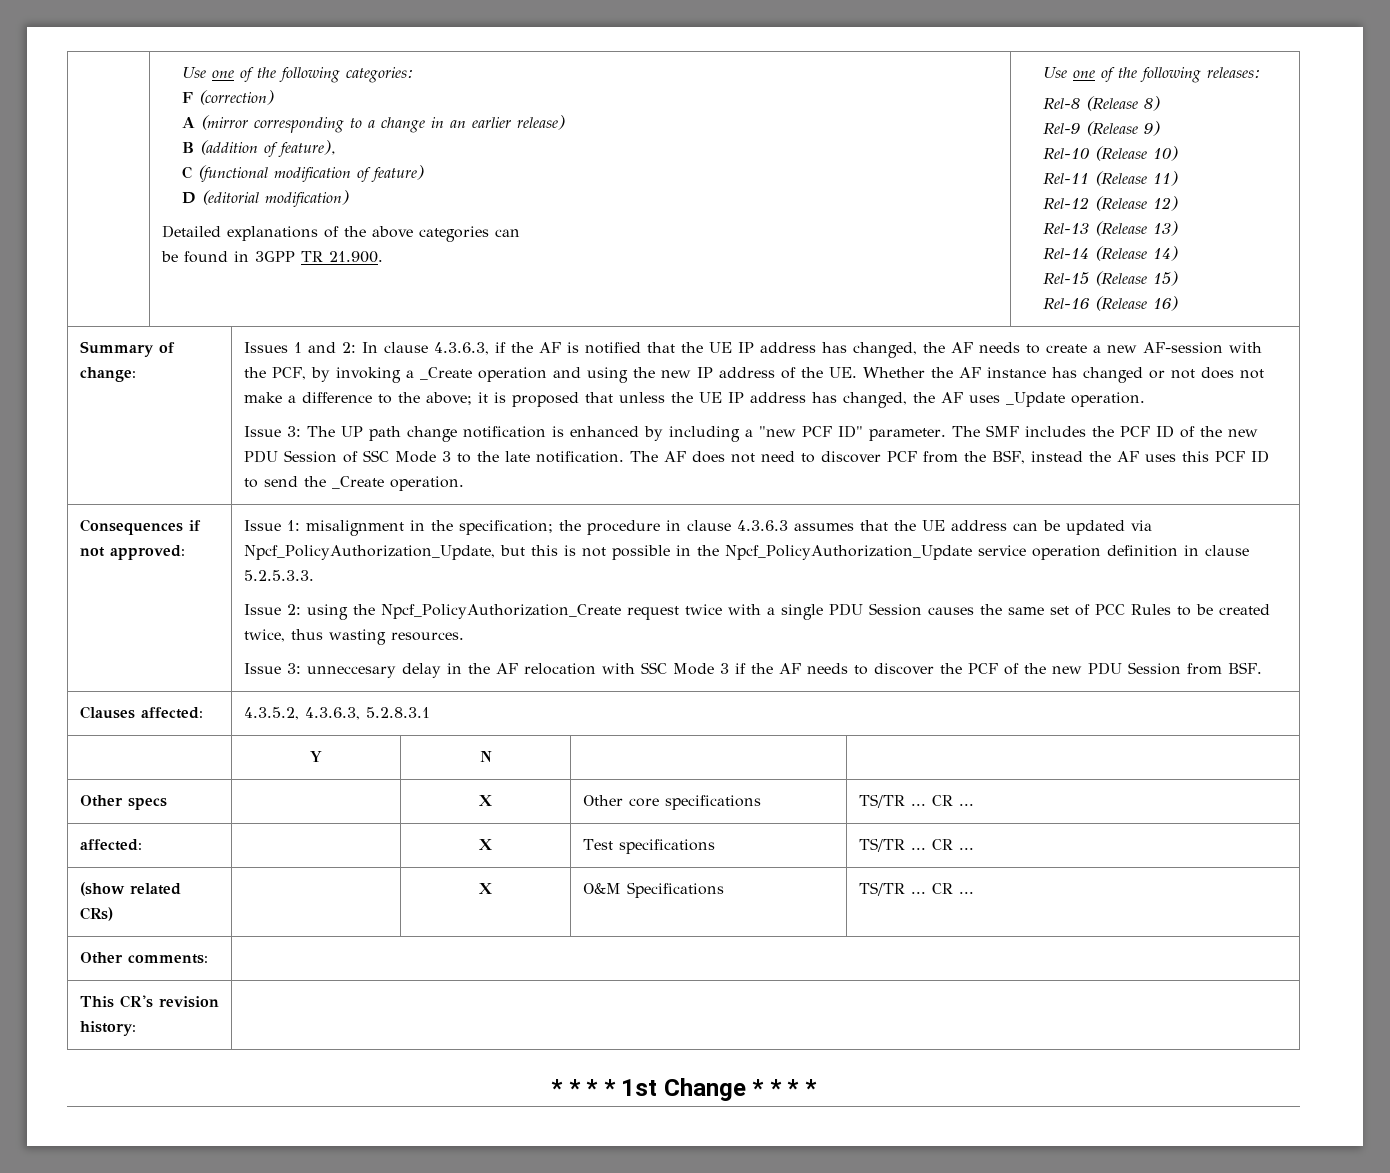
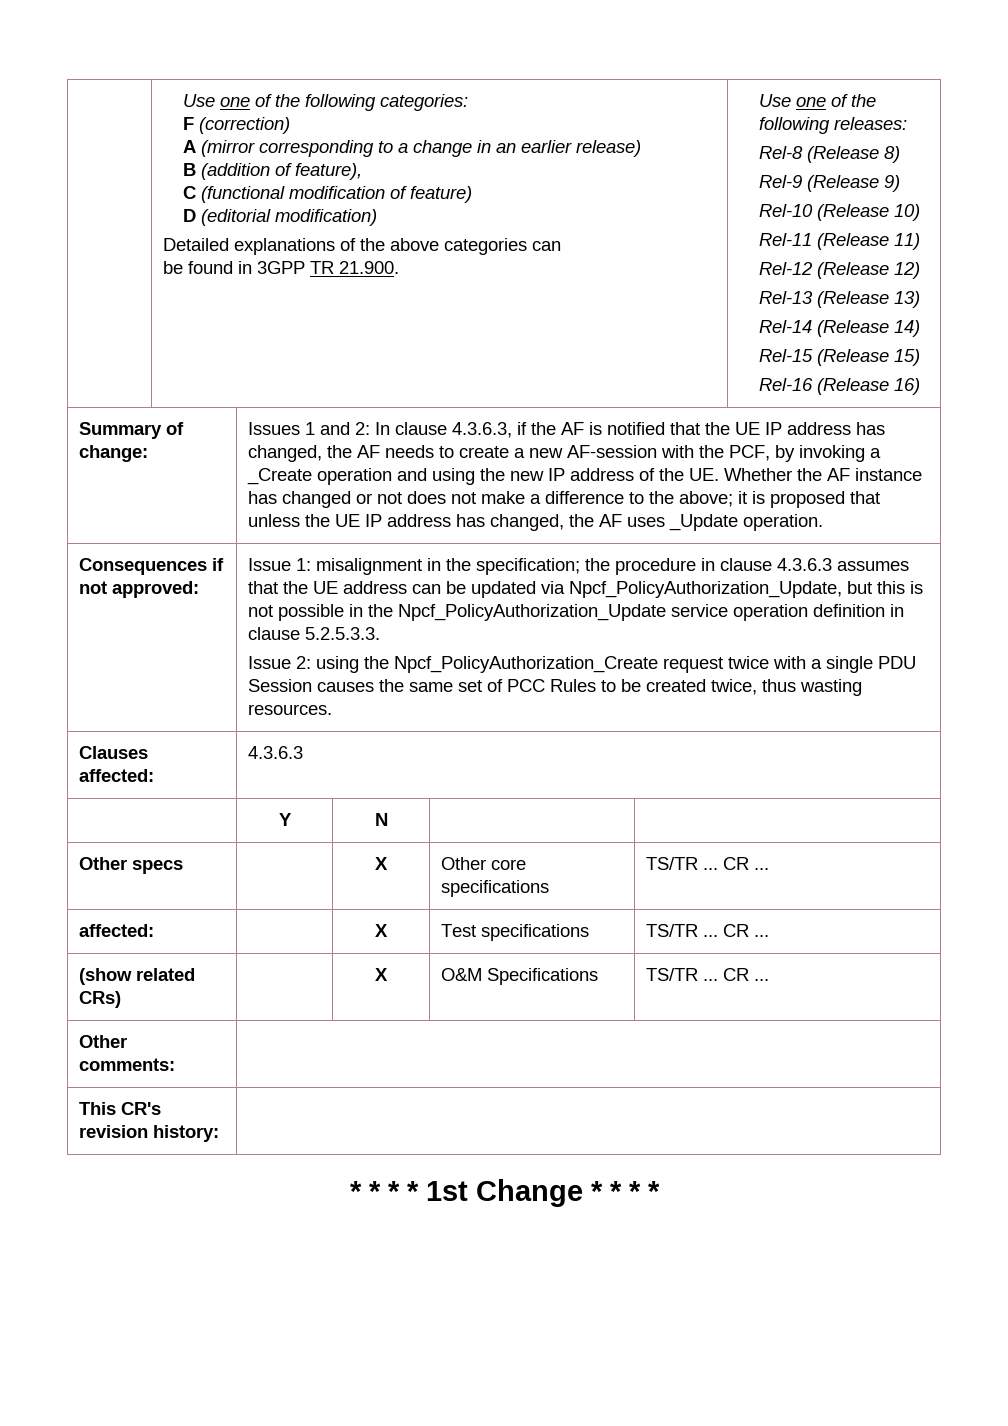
- Issue 3: The UP path change notification is enhanced by including a "new PCF ID" parameter. The SMF includes the PCF ID of the new PDU Session of SSC Mode 3 to the late notification. The AF does not need to discover PCF from the BSF, instead the AF uses this PCF ID to send the _Create operation.
- Issue 3: unneccesary delay in the AF relocation with SSC Mode 3 if the AF needs to discover the PCF of the new PDU Session from BSF.
- Clauses affected: | 4.3.5.2, 4.3.6.3, 5.2.8.3.1
+ Clauses affected: | 4.3.6.3

